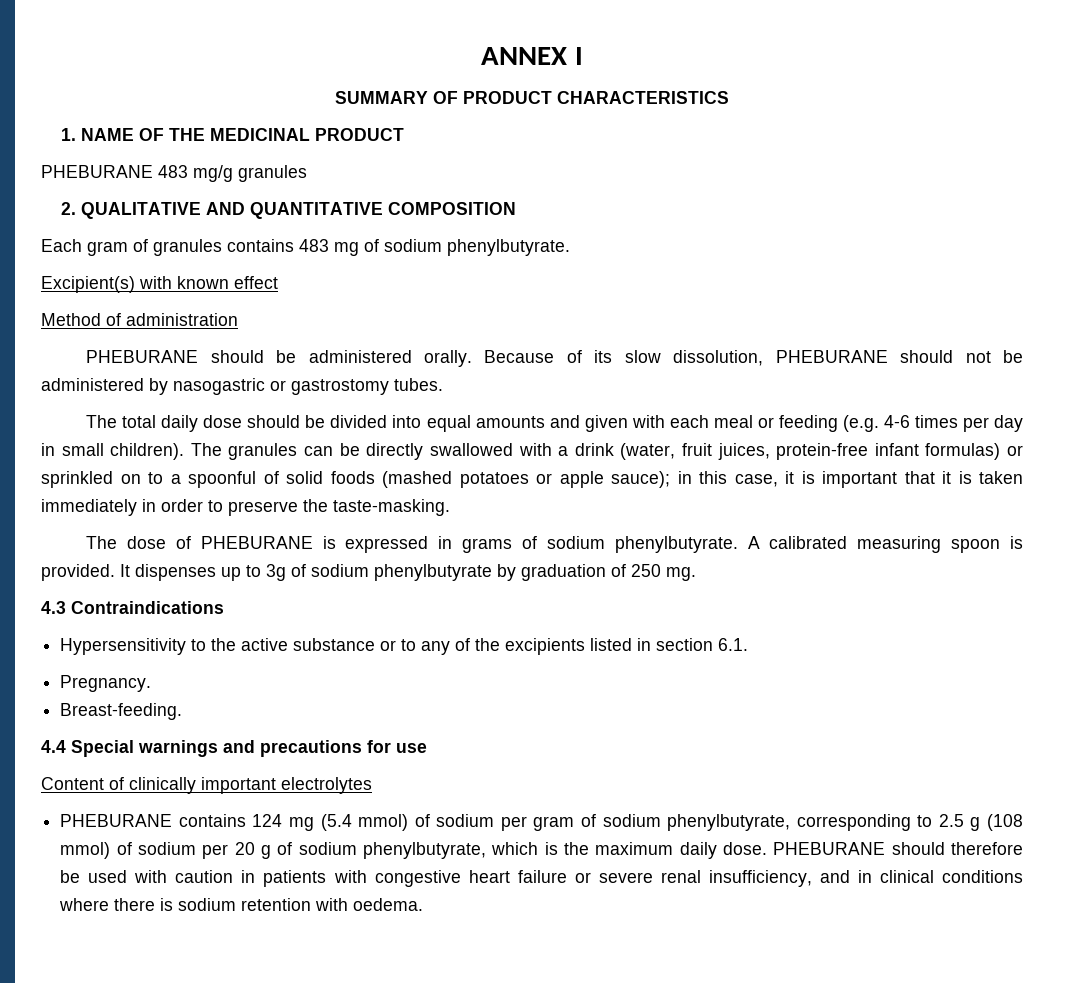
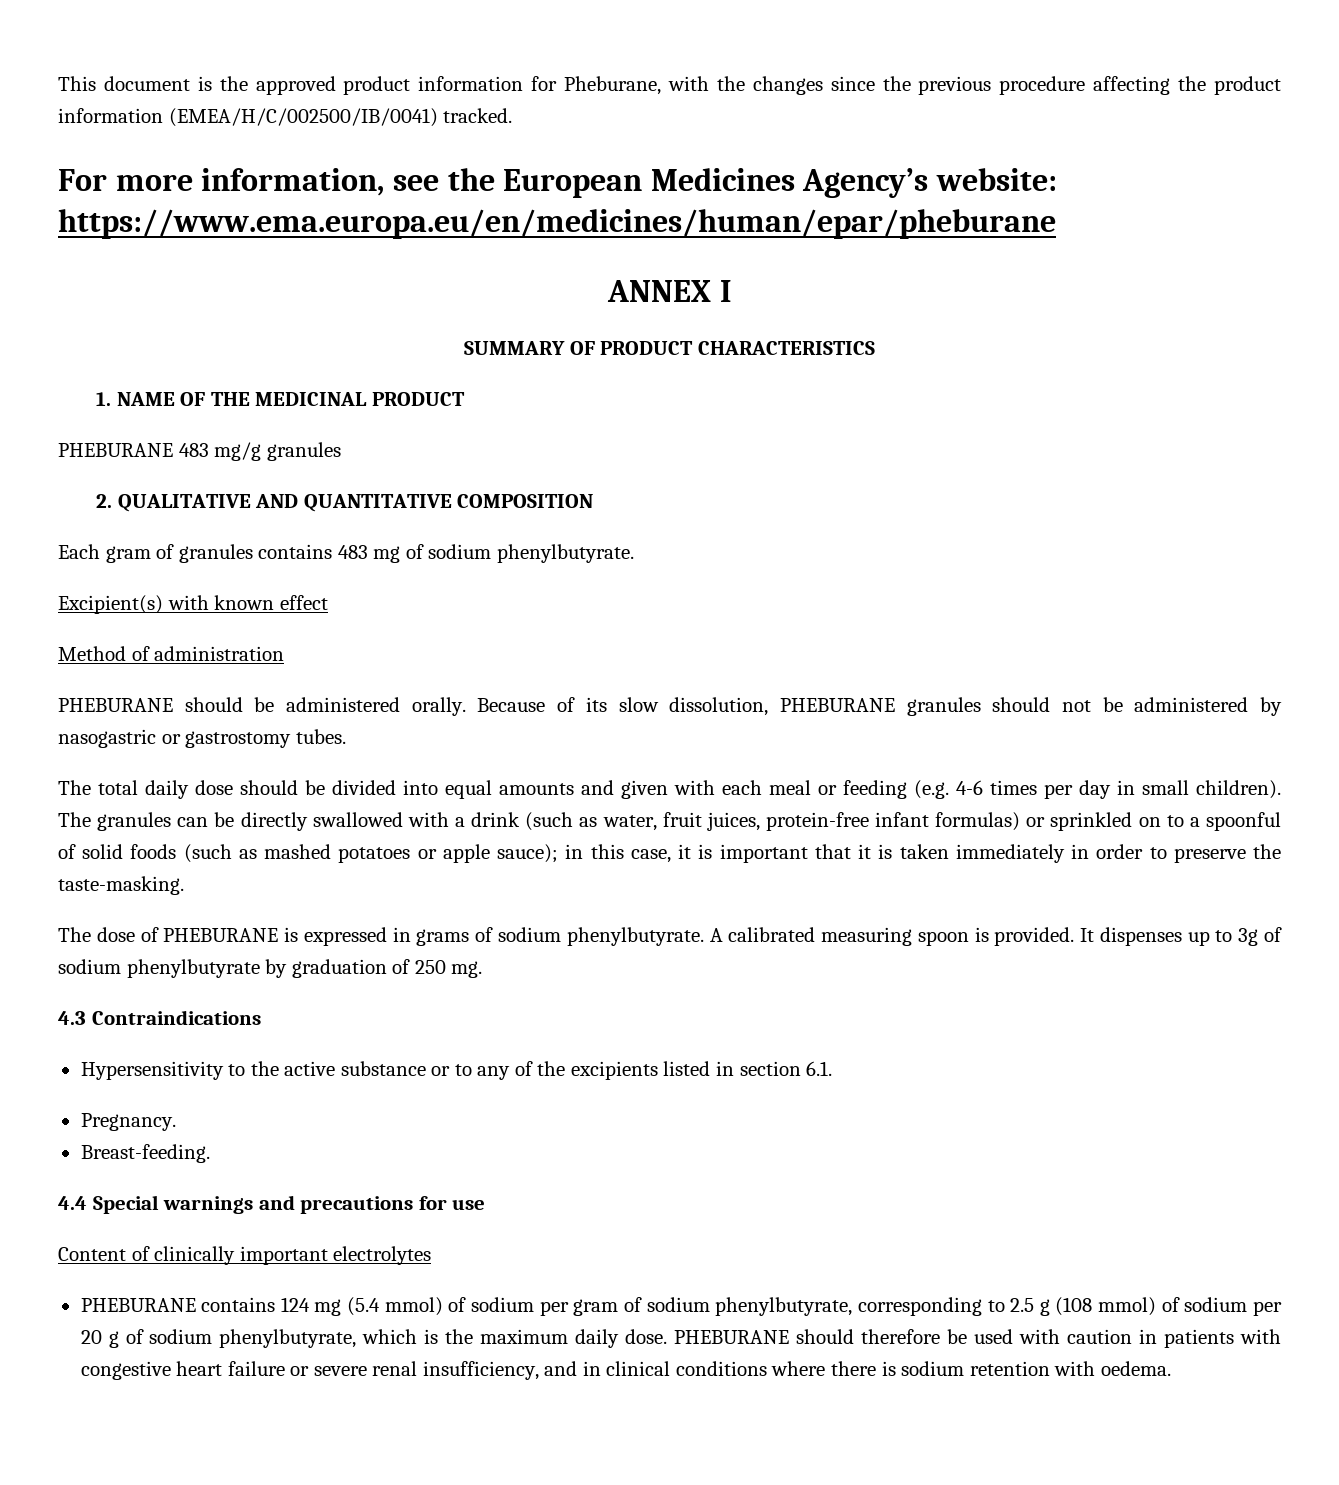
+ This document is the approved product information for Pheburane, with the changes since the previous procedure affecting the product information (EMEA/H/C/002500/IB/0041) tracked.
+ For more information, see the European Medicines Agency’s website: https://www.ema.europa.eu/en/medicines/human/epar/pheburane
- Because of its slow dissolution, PHEBURANE should not be administered by nasogastric or gastrostomy tubes.
+ Because of its slow dissolution, PHEBURANE granules should not be administered by nasogastric or gastrostomy tubes.
- The granules can be directly swallowed with a drink (water, fruit juices, protein-free infant formulas) or sprinkled on to a spoonful of solid foods (mashed potatoes or apple sauce); in this case, it is important that it is taken immediately in order to preserve the taste-masking.
+ The granules can be directly swallowed with a drink (such as water, fruit juices, protein-free infant formulas) or sprinkled on to a spoonful of solid foods (such as mashed potatoes or apple sauce); in this case, it is important that it is taken immediately in order to preserve the taste-masking.

